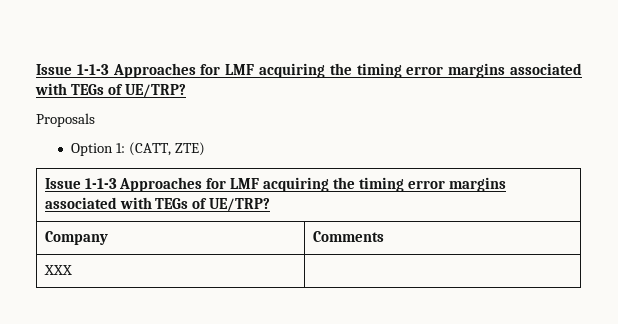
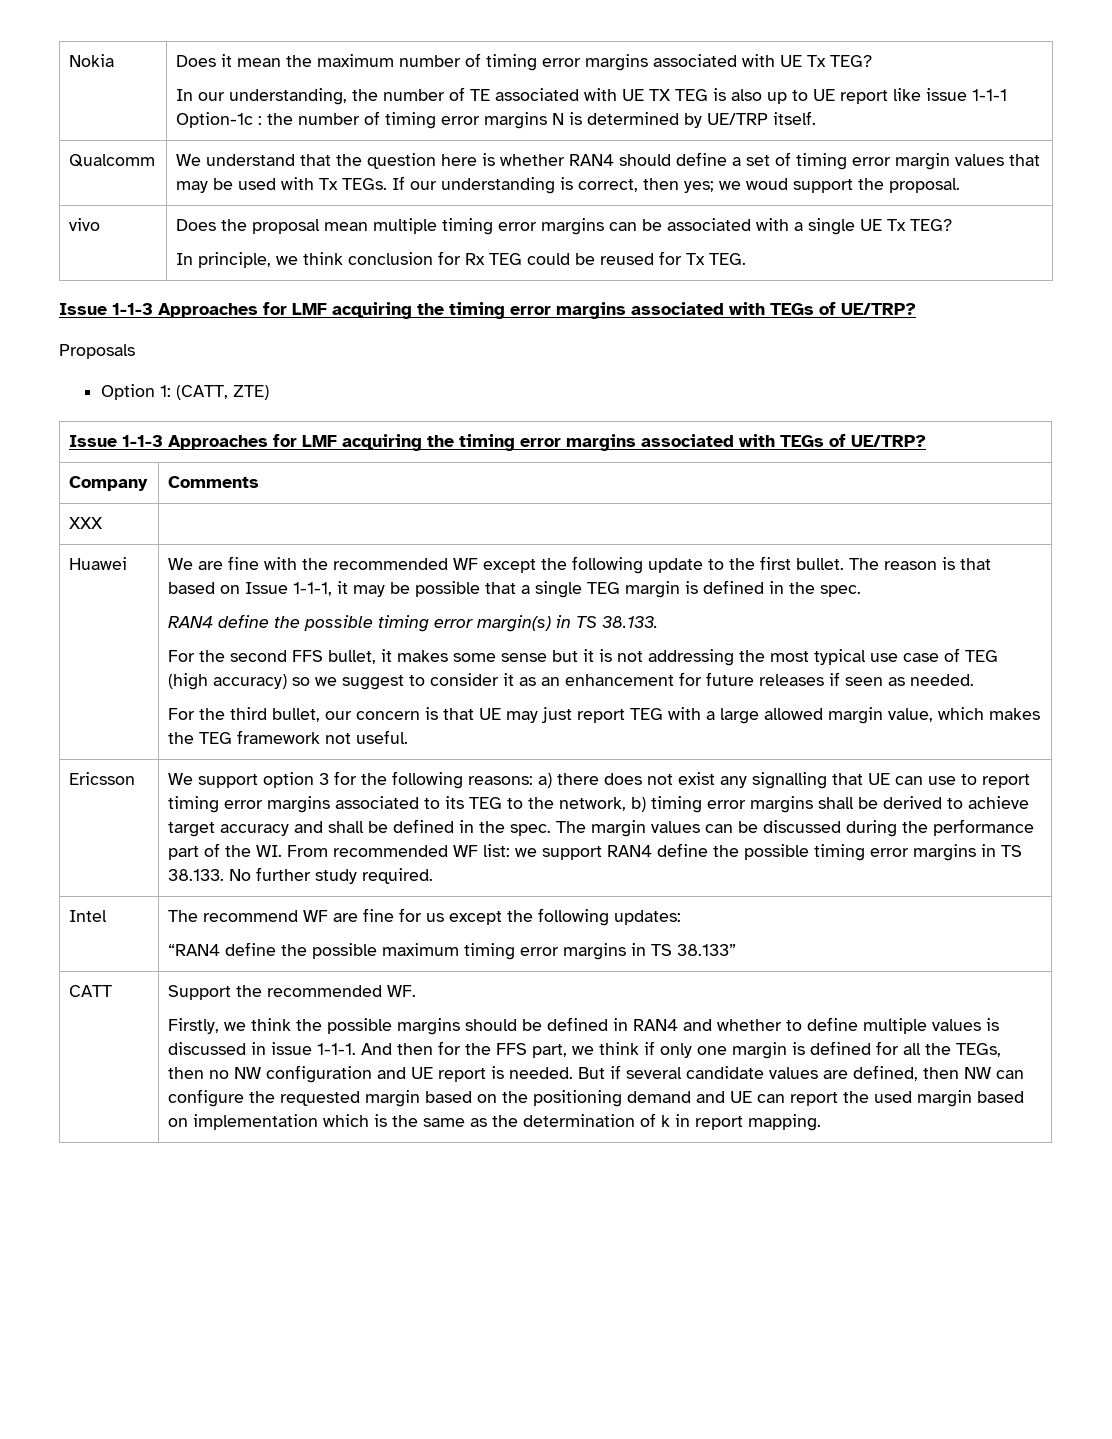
+ Nokia | Does it mean the maximum number of timing error margins associated with UE Tx TEG?
+ In our understanding, the number of TE associated with UE TX TEG is also up to UE report like issue 1-1-1 Option-1c : the number of timing error margins N is determined by UE/TRP itself.
+ Qualcomm | We understand that the question here is whether RAN4 should define a set of timing error margin values that may be used with Tx TEGs. If our understanding is correct, then yes; we woud support the proposal.
+ vivo | Does the proposal mean multiple timing error margins can be associated with a single UE Tx TEG?
+ In principle, we think conclusion for Rx TEG could be reused for Tx TEG.
+ Huawei | We are fine with the recommended WF except the following update to the first bullet. The reason is that based on Issue 1-1-1, it may be possible that a single TEG margin is defined in the spec.
+ RAN4 define the possible timing error margin(s) in TS 38.133.
+ For the second FFS bullet, it makes some sense but it is not addressing the most typical use case of TEG (high accuracy) so we suggest to consider it as an enhancement for future releases if seen as needed.
+ For the third bullet, our concern is that UE may just report TEG with a large allowed margin value, which makes the TEG framework not useful.
+ Ericsson | We support option 3 for the following reasons: a) there does not exist any signalling that UE can use to report timing error margins associated to its TEG to the network, b) timing error margins shall be derived to achieve target accuracy and shall be defined in the spec. The margin values can be discussed during the performance part of the WI. From recommended WF list: we support RAN4 define the possible timing error margins in TS 38.133. No further study required.
+ Intel | The recommend WF are fine for us except the following updates:
+ “RAN4 define the possible maximum timing error margins in TS 38.133”
+ CATT | Support the recommended WF.
+ Firstly, we think the possible margins should be defined in RAN4 and whether to define multiple values is discussed in issue 1-1-1. And then for the FFS part, we think if only one margin is defined for all the TEGs, then no NW configuration and UE report is needed. But if several candidate values are defined, then NW can configure the requested margin based on the positioning demand and UE can report the used margin based on implementation which is the same as the determination of k in report mapping.

